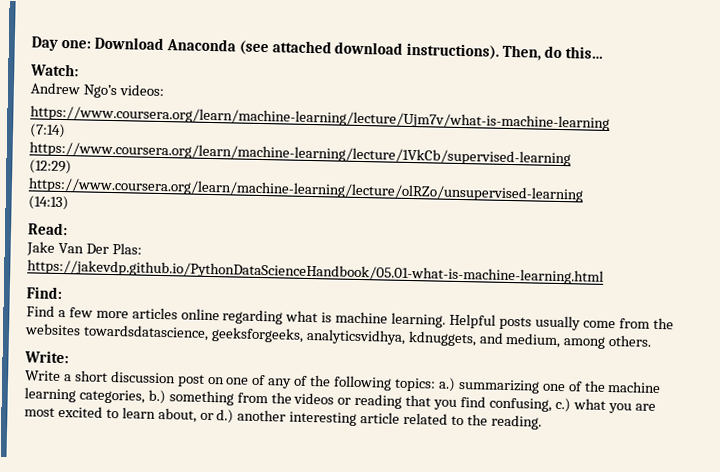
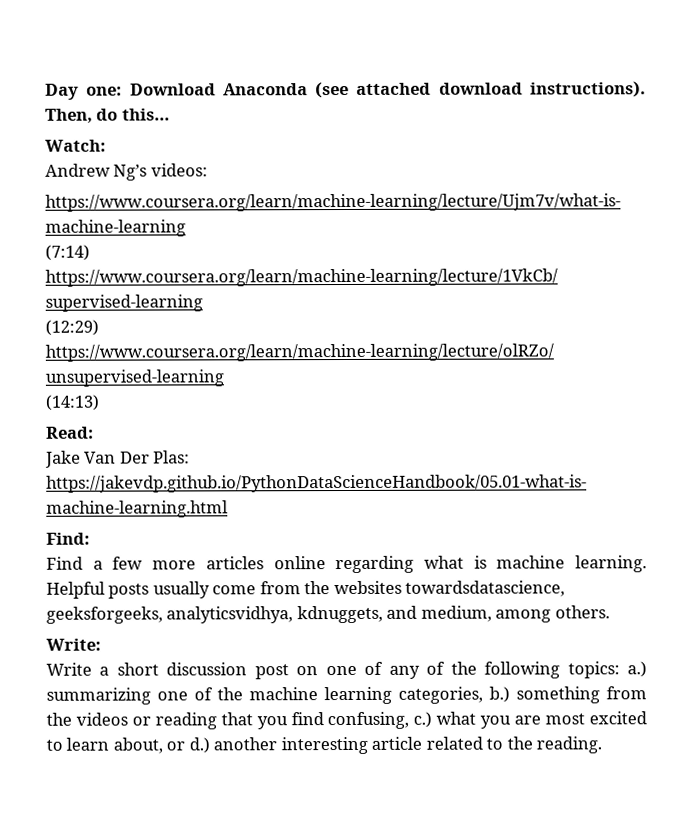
- Andrew Ngo’s videos:
+ Andrew Ng’s videos:

